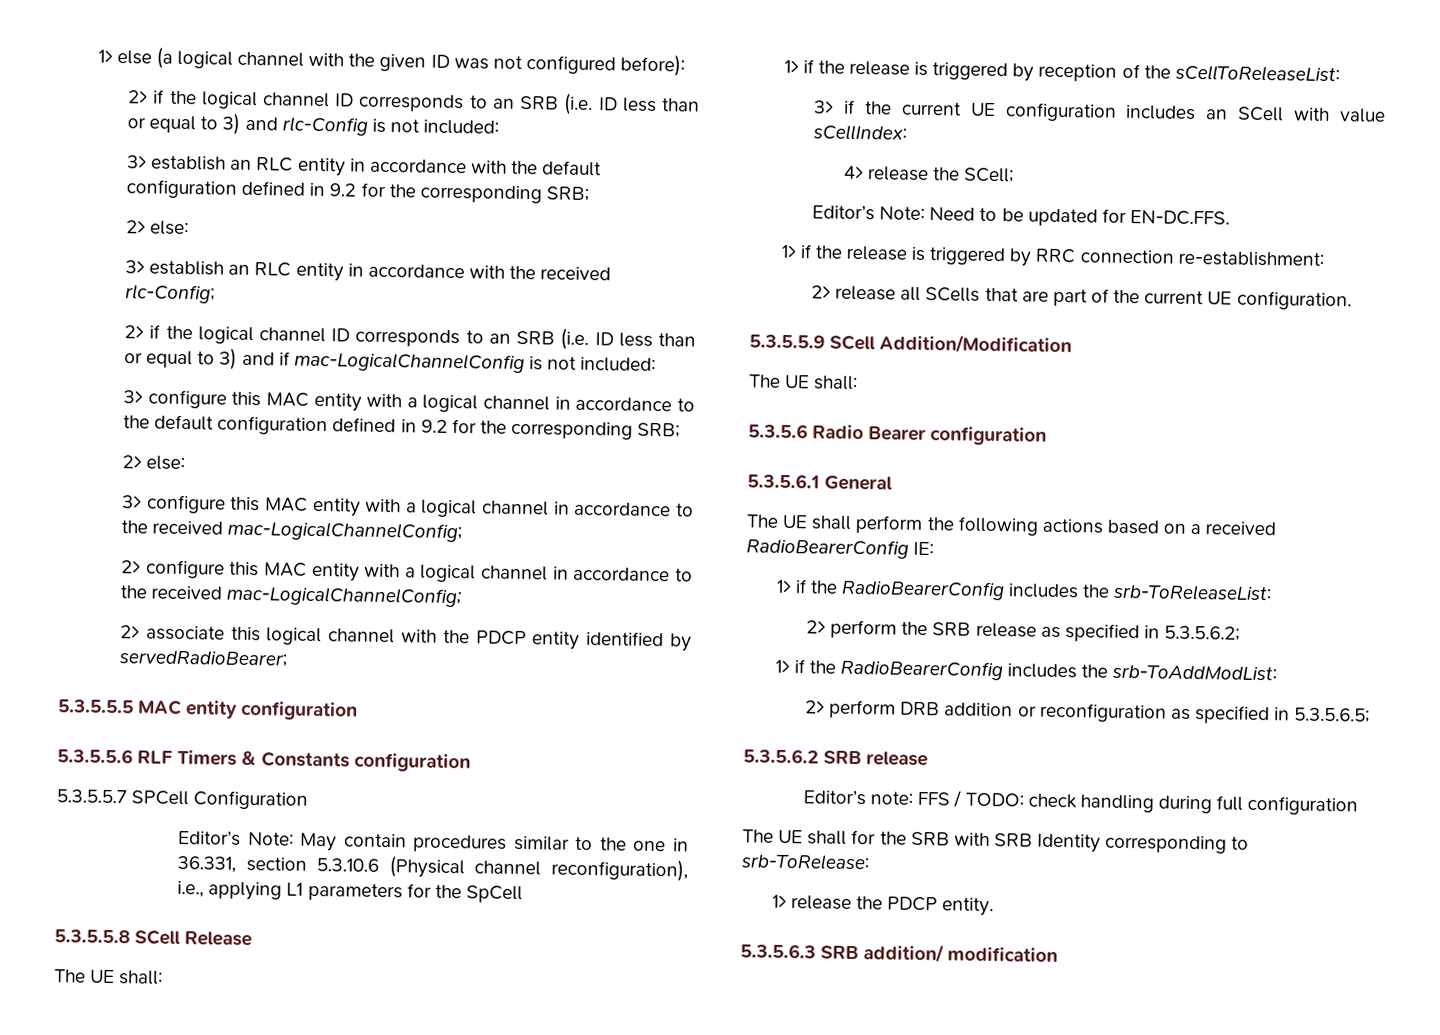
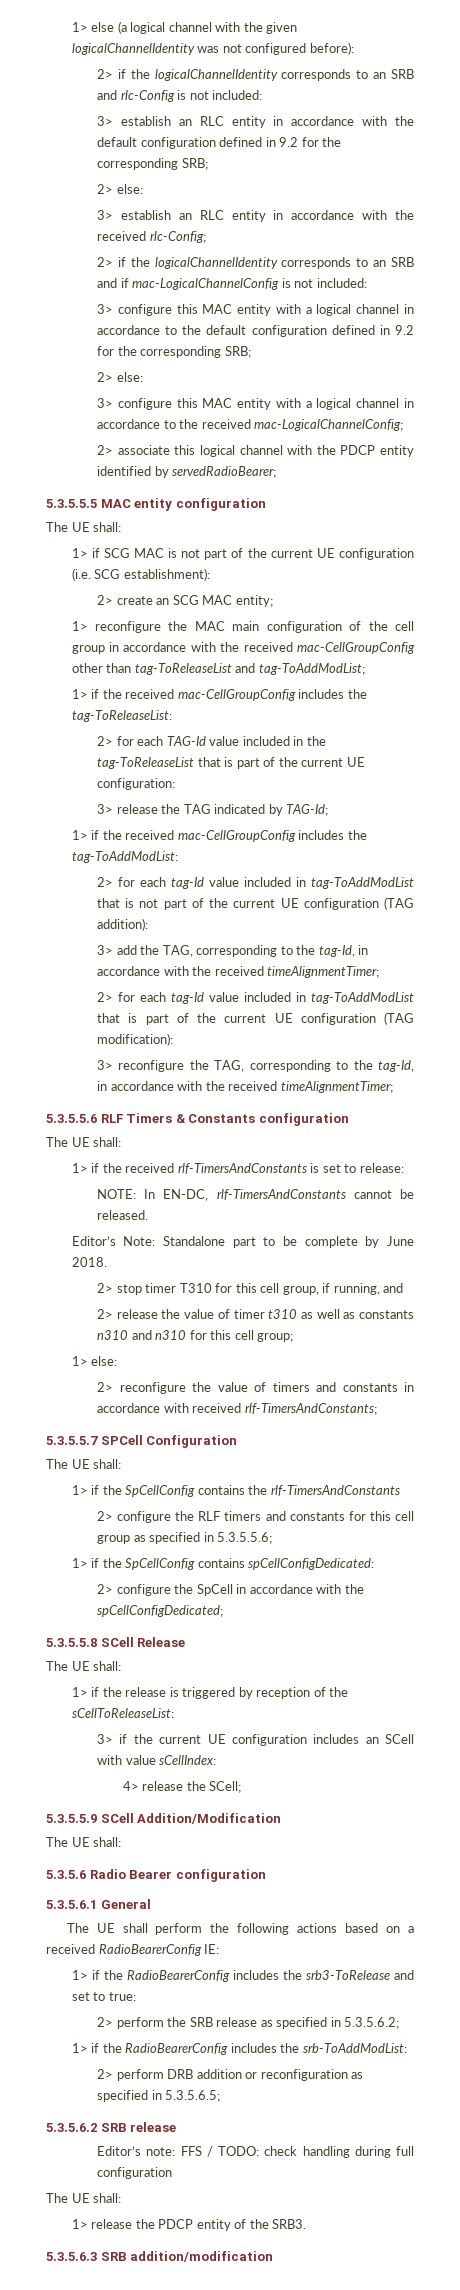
- 1> else (a logical channel with the given ID was not configured before):
+ 1> else (a logical channel with the given logicalChannelIdentity was not configured before):
- 2> if the logical channel ID corresponds to an SRB (i.e. ID less than or equal to 3) and rlc-Config is not included:
+ 2> if the logicalChannelIdentity corresponds to an SRB and rlc-Config is not included:
- 2> if the logical channel ID corresponds to an SRB (i.e. ID less than or equal to 3) and if mac-LogicalChannelConfig is not included:
+ 2> if the logicalChannelIdentity corresponds to an SRB and if mac-LogicalChannelConfig is not included:
- 2> configure this MAC entity with a logical channel in accordance to the received mac-LogicalChannelConfig;
  5.3.5.5.5 MAC entity configuration
+ The UE shall:
+ 1> if SCG MAC is not part of the current UE configuration (i.e. SCG establishment):
+ 2> create an SCG MAC entity;
+ 1> reconfigure the MAC main configuration of the cell group in accordance with the received mac-CellGroupConfig other than tag-ToReleaseList and tag-ToAddModList;
+ 1> if the received mac-CellGroupConfig includes the tag-ToReleaseList:
+ 2> for each TAG-Id value included in the tag-ToReleaseList that is part of the current UE configuration:
+ 3> release the TAG indicated by TAG-Id;
+ 1> if the received mac-CellGroupConfig includes the tag-ToAddModList:
+ 2> for each tag-Id value included in tag-ToAddModList that is not part of the current UE configuration (TAG addition):
+ 3> add the TAG, corresponding to the tag-Id, in accordance with the received timeAlignmentTimer;
+ 2> for each tag-Id value included in tag-ToAddModList that is part of the current UE configuration (TAG modification):
+ 3> reconfigure the TAG, corresponding to the tag-Id, in accordance with the received timeAlignmentTimer;
  5.3.5.5.6 RLF Timers & Constants configuration
+ The UE shall:
+ 1> if the received rlf-TimersAndConstants is set to release:
+ NOTE: In EN-DC, rlf-TimersAndConstants cannot be released.
+ Editor’s Note: Standalone part to be complete by June 2018.
+ 2> stop timer T310 for this cell group, if running, and
+ 2> release the value of timer t310 as well as constants n310 and n310 for this cell group;
+ 1> else:
+ 2> reconfigure the value of timers and constants in accordance with received rlf-TimersAndConstants;
  5.3.5.5.7 SPCell Configuration
- Editor’s Note: May contain procedures similar to the one in 36.331, section 5.3.10.6 (Physical channel reconfiguration), i.e., applying L1 parameters for the SpCell
+ The UE shall:
+ 1> if the SpCellConfig contains the rlf-TimersAndConstants
+ 2> configure the RLF timers and constants for this cell group as specified in 5.3.5.5.6;
+ 1> if the SpCellConfig contains spCellConfigDedicated:
+ 2> configure the SpCell in accordance with the spCellConfigDedicated;
- Editor’s Note: Need to be updated for EN-DC.FFS.
- 1> if the release is triggered by RRC connection re-establishment:
- 2> release all SCells that are part of the current UE configuration.
- 1> if the RadioBearerConfig includes the srb-ToReleaseList:
+ 1> if the RadioBearerConfig includes the srb3-ToRelease and set to true:
  Editor’s note: FFS / TODO: check handling during full configuration
- The UE shall for the SRB with SRB Identity corresponding to srb-ToRelease:
+ The UE shall:
- 1> release the PDCP entity.
+ 1> release the PDCP entity of the SRB3.
- 5.3.5.6.3 SRB addition/ modification
+ 5.3.5.6.3 SRB addition/modification

